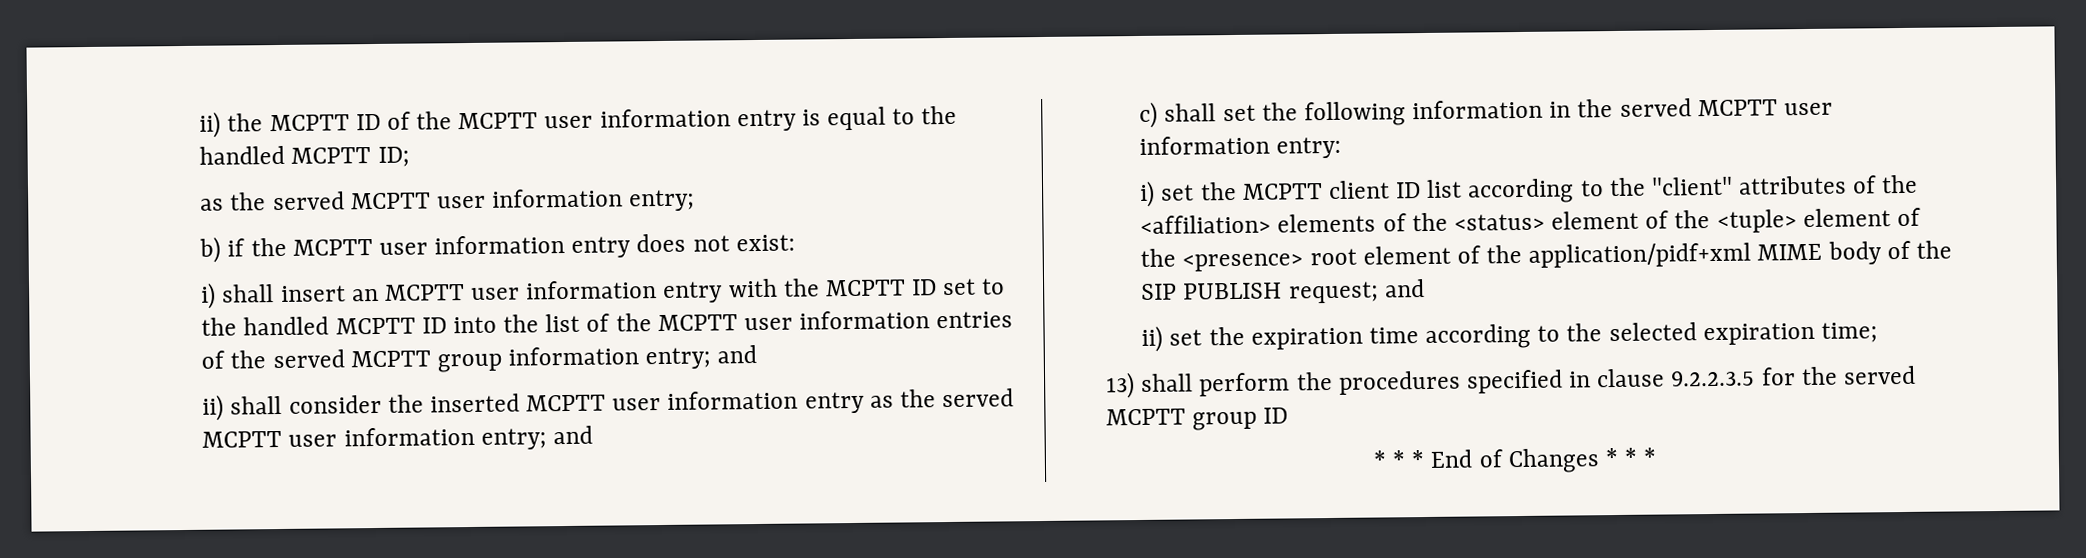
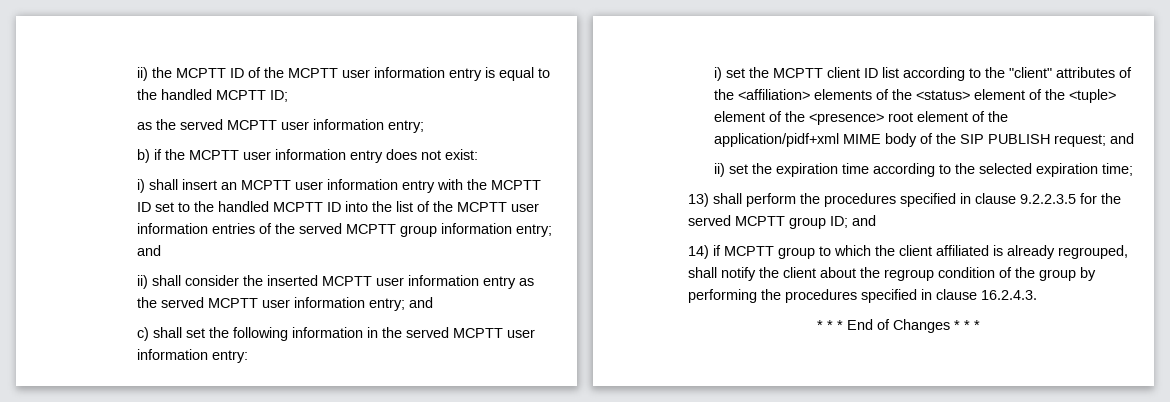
- 13) shall perform the procedures specified in clause 9.2.2.3.5 for the served MCPTT group ID
+ 13) shall perform the procedures specified in clause 9.2.2.3.5 for the served MCPTT group ID; and
+ 14) if MCPTT group to which the client affiliated is already regrouped, shall notify the client about the regroup condition of the group by performing the procedures specified in clause 16.2.4.3.

